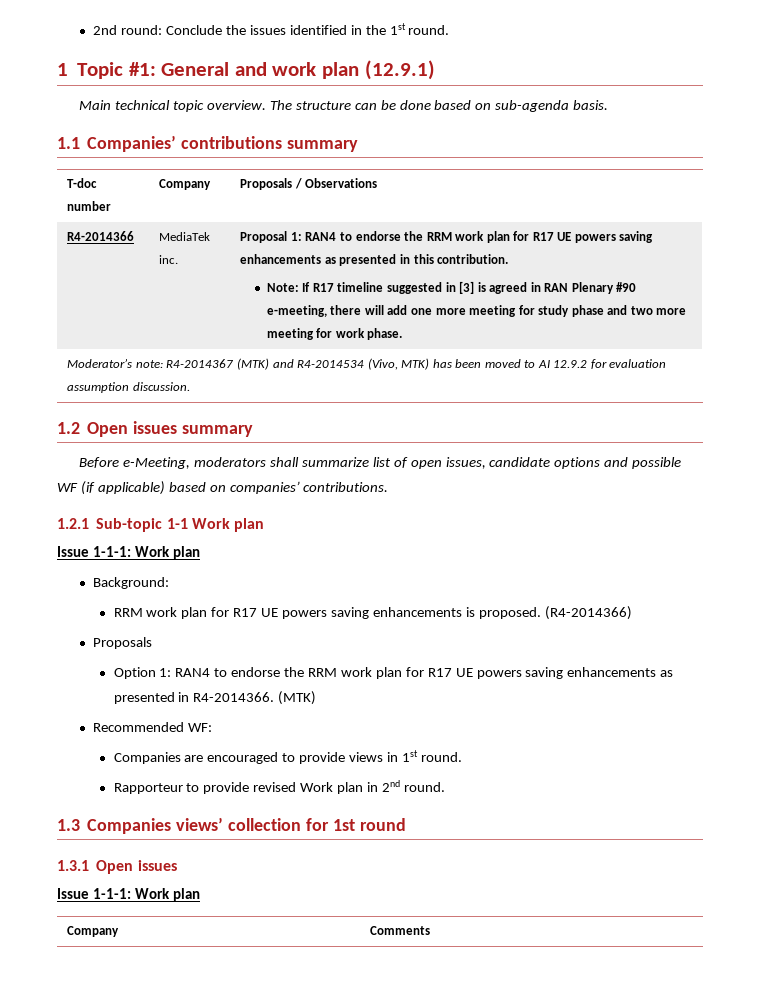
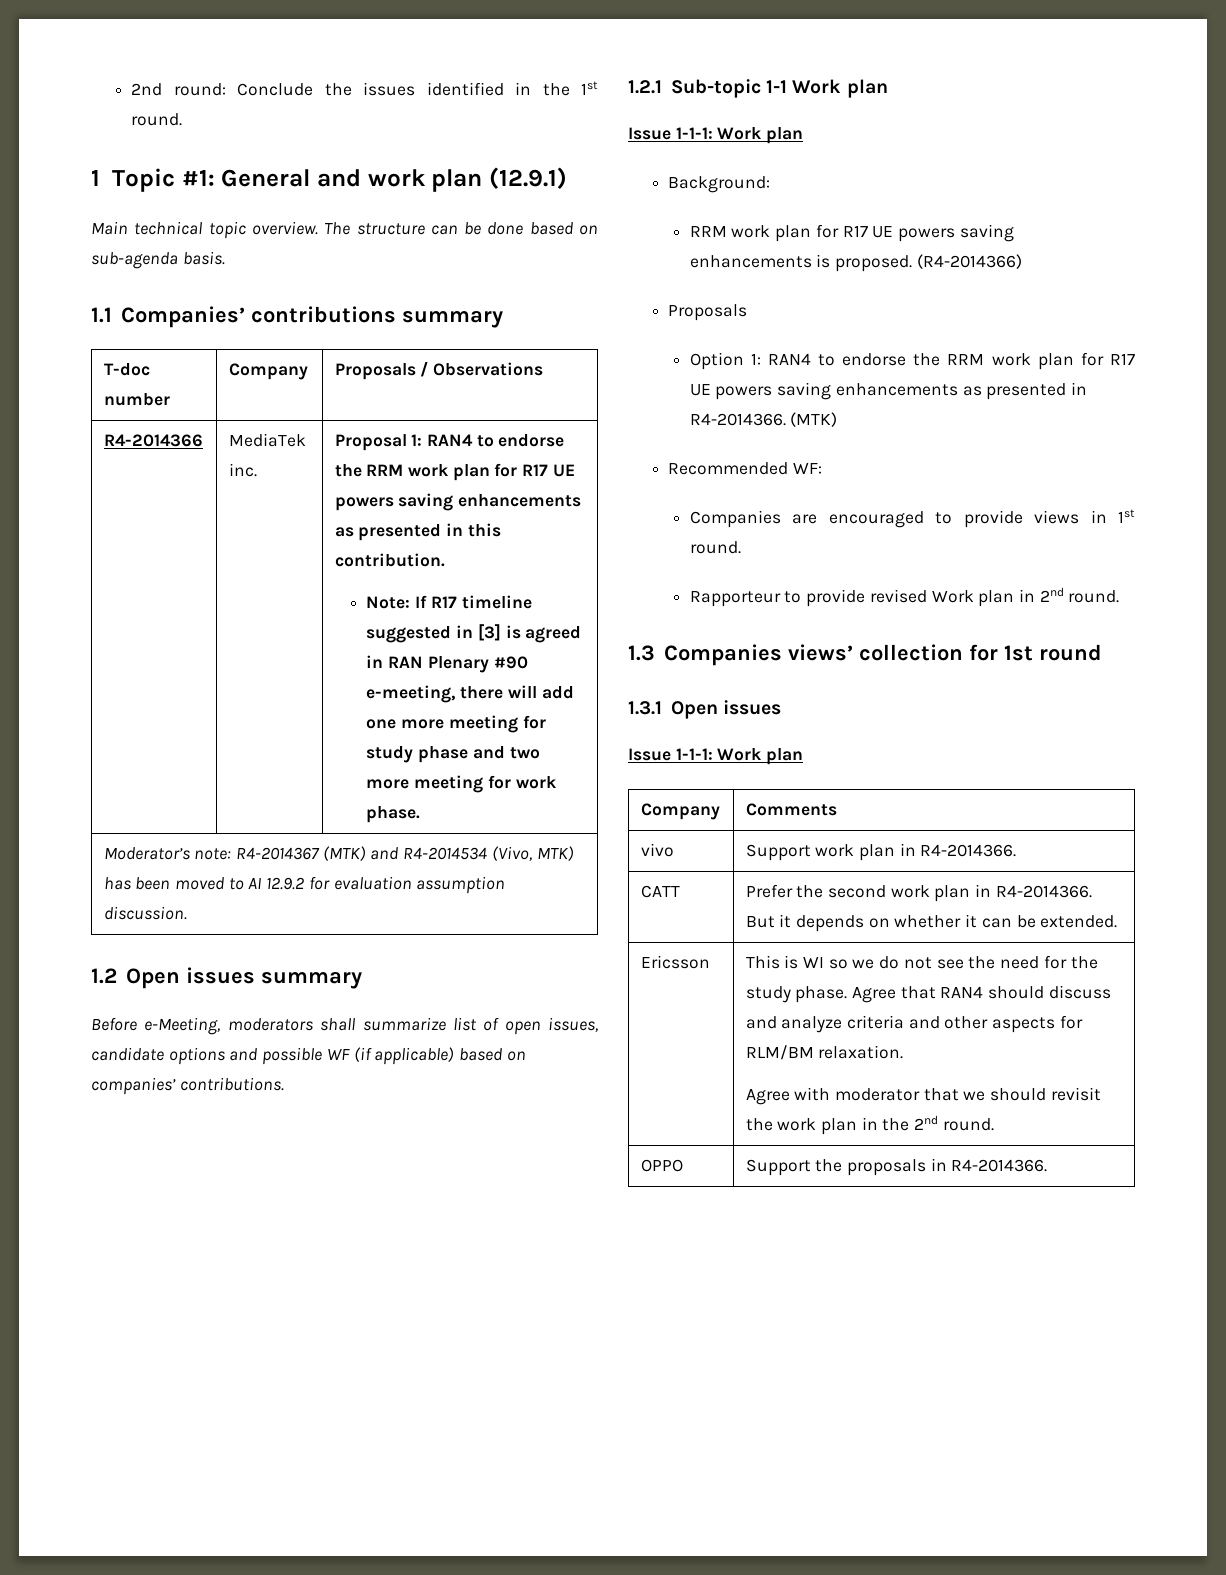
+ vivo | Support work plan in R4-2014366.
+ CATT | Prefer the second work plan in R4-2014366. But it depends on whether it can be extended.
+ Ericsson | This is WI so we do not see the need for the study phase. Agree that RAN4 should discuss and analyze criteria and other aspects for RLM/BM relaxation.
+ Agree with moderator that we should revisit the work plan in the 2nd round.
+ OPPO | Support the proposals in R4-2014366.

